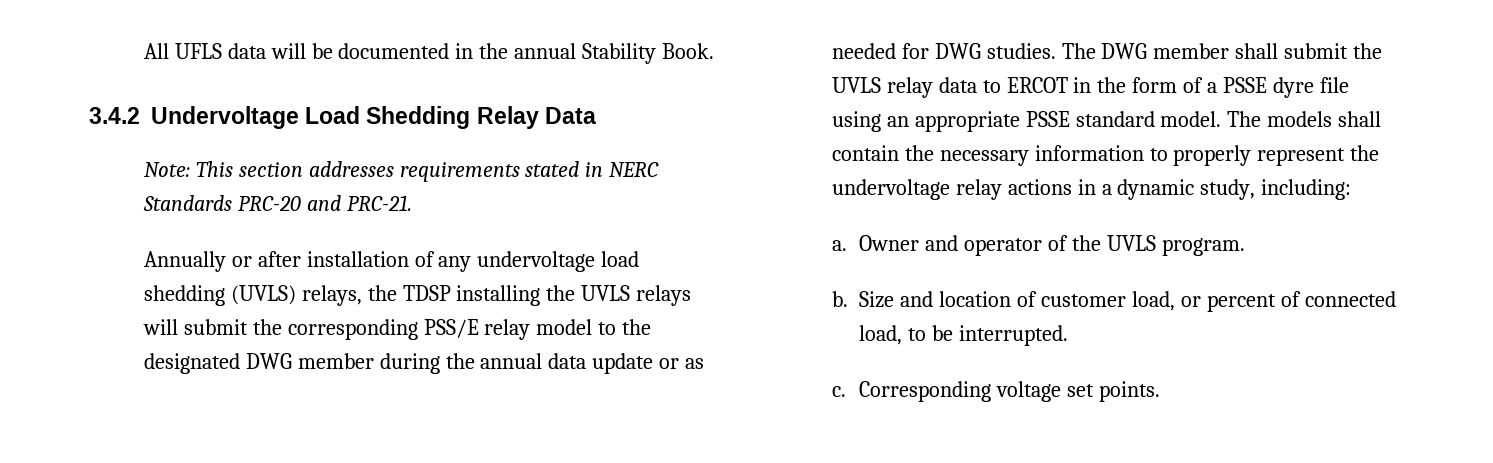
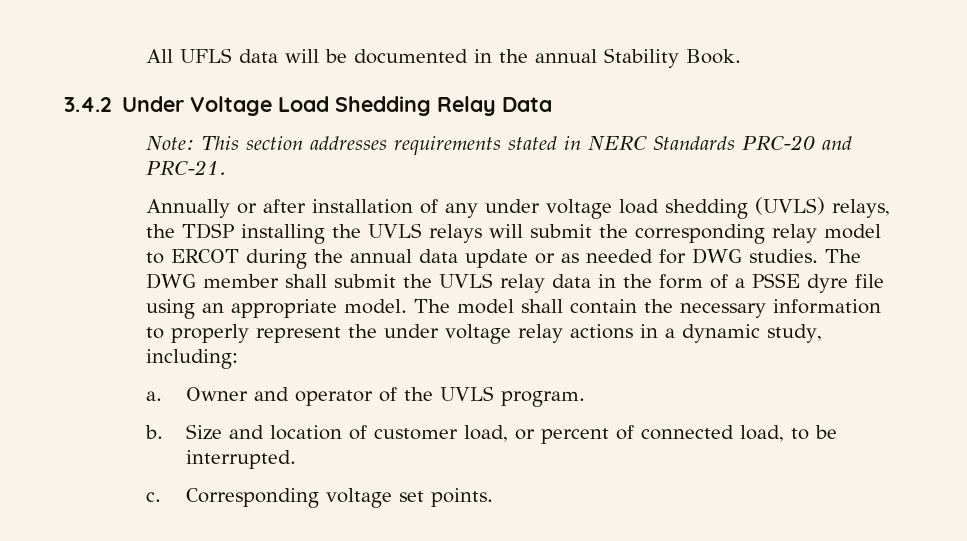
- 3.4.2 Undervoltage Load Shedding Relay Data
+ 3.4.2 Under Voltage Load Shedding Relay Data
- Annually or after installation of any undervoltage load shedding (UVLS) relays, the TDSP installing the UVLS relays will submit the corresponding PSS/E relay model to the designated DWG member during the annual data update or as needed for DWG studies.
+ Annually or after installation of any under voltage load shedding (UVLS) relays, the TDSP installing the UVLS relays will submit the corresponding relay model to ERCOT during the annual data update or as needed for DWG studies.
- The DWG member shall submit the UVLS relay data to ERCOT in the form of a PSSE dyre file using an appropriate PSSE standard model.
+ The DWG member shall submit the UVLS relay data in the form of a PSSE dyre file using an appropriate model.
- The models shall contain the necessary information to properly represent the undervoltage relay actions in a dynamic study, including:
+ The model shall contain the necessary information to properly represent the under voltage relay actions in a dynamic study, including:

